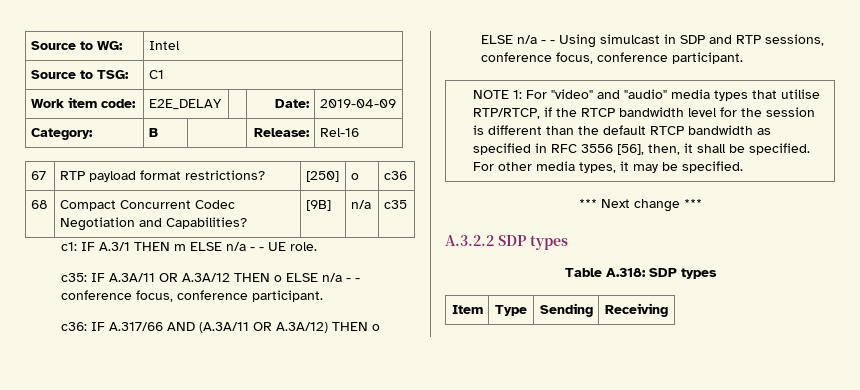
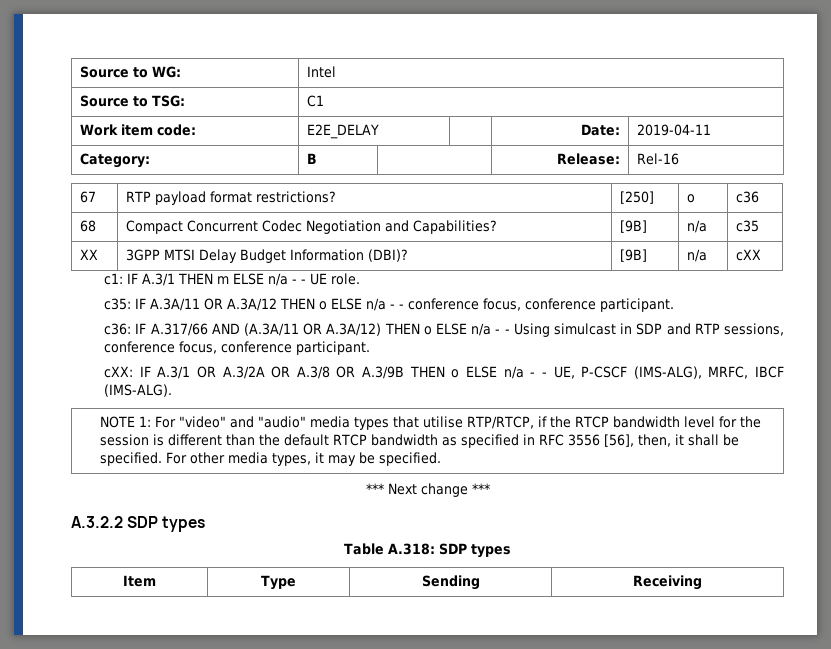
- Work item code: | E2E_DELAY | | Date: | 2019-04-09
+ Work item code: | E2E_DELAY | | Date: | 2019-04-11
+ XX | 3GPP MTSI Delay Budget Information (DBI)? | [9B] | n/a | cXX
+ cXX: IF A.3/1 OR A.3/2A OR A.3/8 OR A.3/9B THEN o ELSE n/a - - UE, P-CSCF (IMS-ALG), MRFC, IBCF (IMS-ALG).

